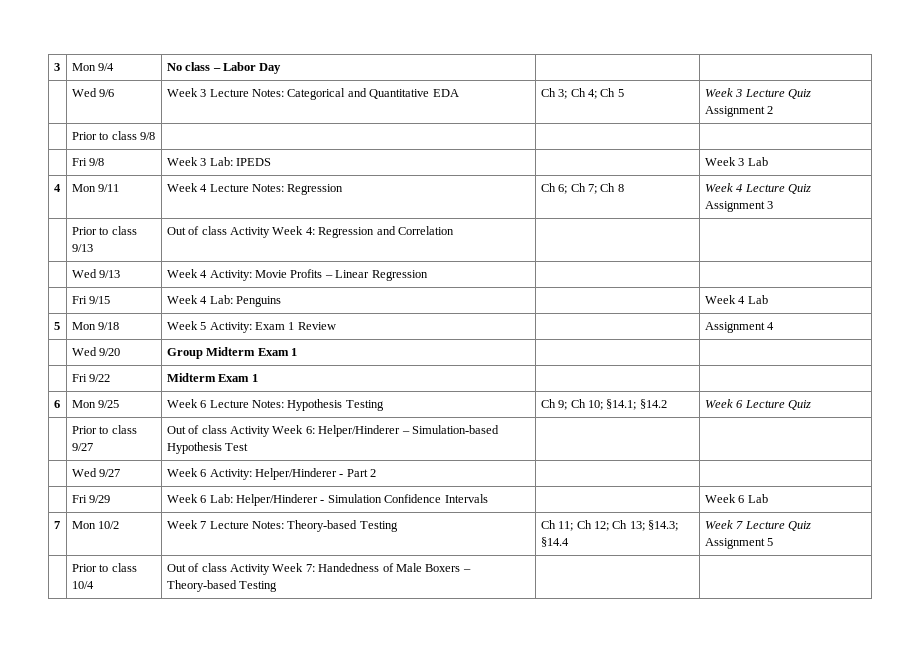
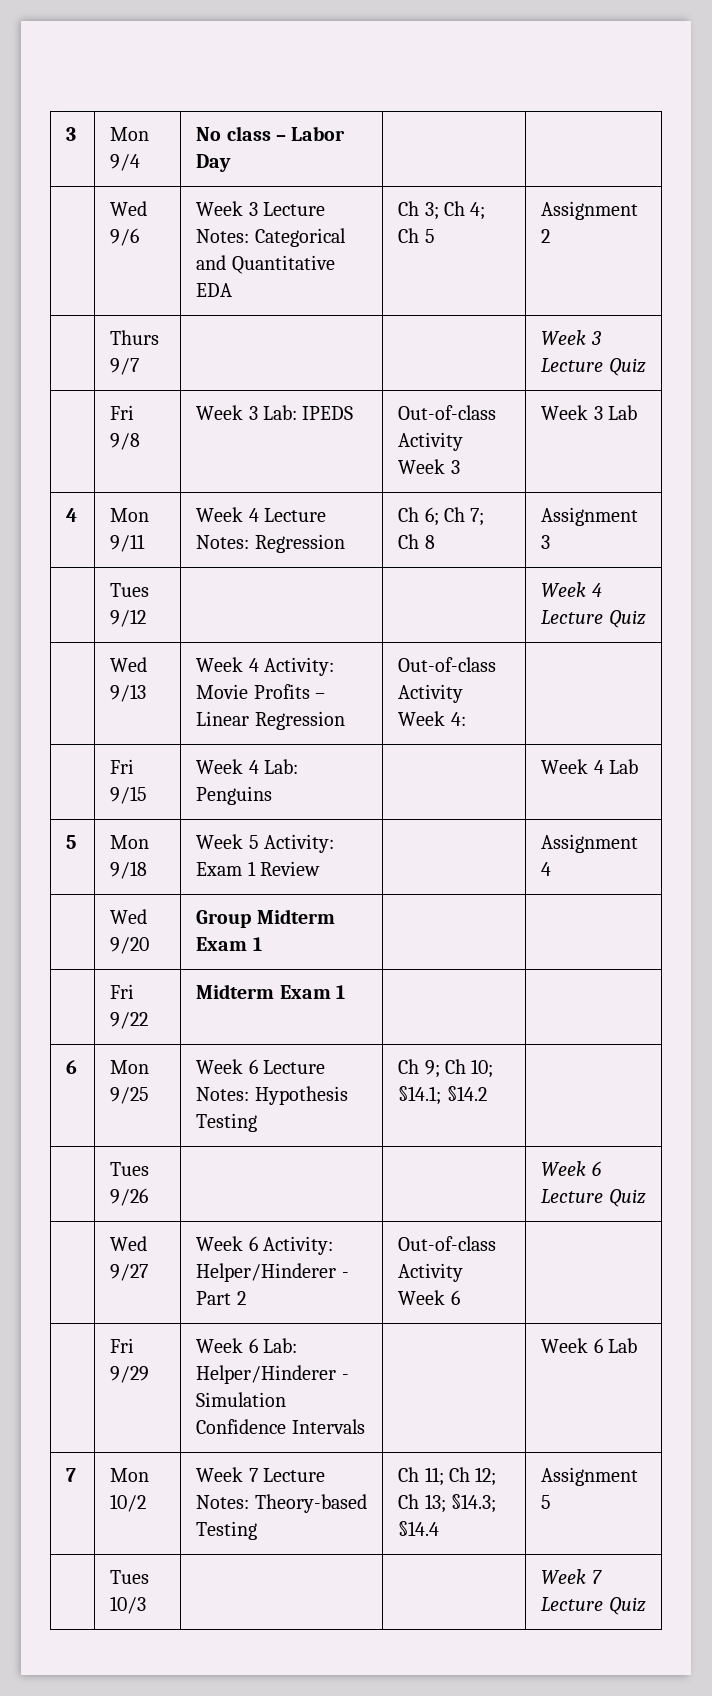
- | Wed 9/6 | Week 3 Lecture Notes: Categorical and Quantitative EDA | Ch 3; Ch 4; Ch 5 | Week 3 Lecture Quiz Assignment 2
- | Prior to class 9/8 | | |
+ | Wed 9/6 | Week 3 Lecture Notes: Categorical and Quantitative EDA | Ch 3; Ch 4; Ch 5 | Assignment 2
+ | Thurs 9/7 | | | Week 3 Lecture Quiz
- | Fri 9/8 | Week 3 Lab: IPEDS | | Week 3 Lab
+ | Fri 9/8 | Week 3 Lab: IPEDS | Out-of-class Activity Week 3 | Week 3 Lab
- 4 | Mon 9/11 | Week 4 Lecture Notes: Regression | Ch 6; Ch 7; Ch 8 | Week 4 Lecture Quiz Assignment 3
- | Prior to class 9/13 | Out of class Activity Week 4: Regression and Correlation | |
+ 4 | Mon 9/11 | Week 4 Lecture Notes: Regression | Ch 6; Ch 7; Ch 8 | Assignment 3
+ | Tues 9/12 | | | Week 4 Lecture Quiz
- | Wed 9/13 | Week 4 Activity: Movie Profits – Linear Regression | |
+ | Wed 9/13 | Week 4 Activity: Movie Profits – Linear Regression | Out-of-class Activity Week 4: |
- 6 | Mon 9/25 | Week 6 Lecture Notes: Hypothesis Testing | Ch 9; Ch 10; §14.1; §14.2 | Week 6 Lecture Quiz
+ 6 | Mon 9/25 | Week 6 Lecture Notes: Hypothesis Testing | Ch 9; Ch 10; §14.1; §14.2 |
+ | Tues 9/26 | | | Week 6 Lecture Quiz
- | Prior to class 9/27 | Out of class Activity Week 6: Helper/Hinderer – Simulation-based Hypothesis Test | |
- | Wed 9/27 | Week 6 Activity: Helper/Hinderer - Part 2 | |
+ | Wed 9/27 | Week 6 Activity: Helper/Hinderer - Part 2 | Out-of-class Activity Week 6 |
- 7 | Mon 10/2 | Week 7 Lecture Notes: Theory-based Testing | Ch 11; Ch 12; Ch 13; §14.3; §14.4 | Week 7 Lecture Quiz Assignment 5
- | Prior to class 10/4 | Out of class Activity Week 7: Handedness of Male Boxers – Theory-based Testing | |
+ 7 | Mon 10/2 | Week 7 Lecture Notes: Theory-based Testing | Ch 11; Ch 12; Ch 13; §14.3; §14.4 | Assignment 5
+ | Tues 10/3 | | | Week 7 Lecture Quiz

